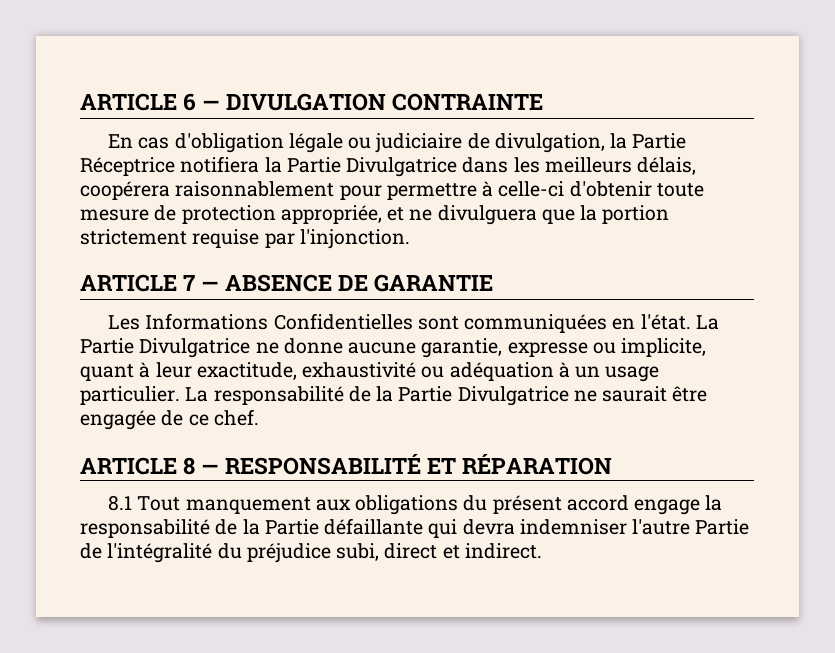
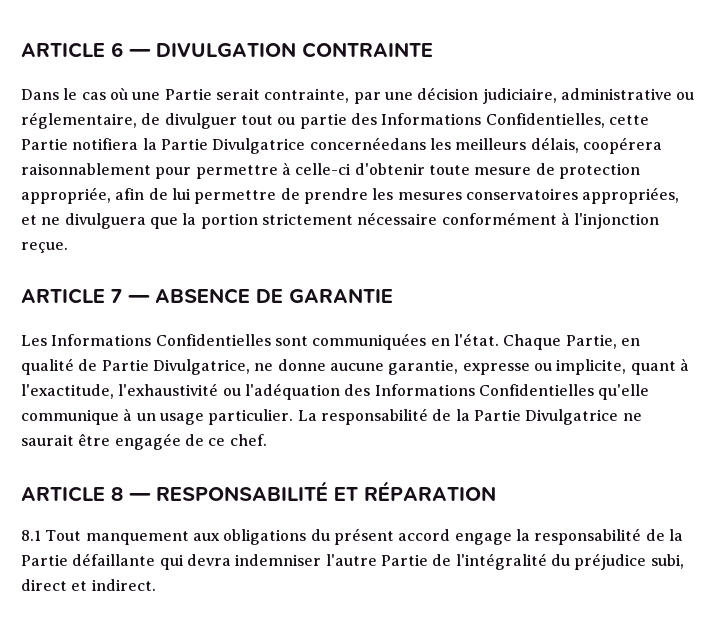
- En cas d'obligation légale ou judiciaire de divulgation, la Partie Réceptrice notifiera la Partie Divulgatrice dans les meilleurs délais, coopérera raisonnablement pour permettre à celle-ci d'obtenir toute mesure de protection appropriée, et ne divulguera que la portion strictement requise par l'injonction.
+ Dans le cas où une Partie serait contrainte, par une décision judiciaire, administrative ou réglementaire, de divulguer tout ou partie des Informations Confidentielles, cette Partie notifiera la Partie Divulgatrice concernéedans les meilleurs délais, coopérera raisonnablement pour permettre à celle-ci d'obtenir toute mesure de protection appropriée, afin de lui permettre de prendre les mesures conservatoires appropriées, et ne divulguera que la portion strictement nécessaire conformément à l'injonction reçue.
- La Partie Divulgatrice ne donne aucune garantie, expresse ou implicite, quant à leur exactitude, exhaustivité ou adéquation à un usage particulier.
+ Chaque Partie, en qualité de Partie Divulgatrice, ne donne aucune garantie, expresse ou implicite, quant à l'exactitude, l'exhaustivité ou l'adéquation des Informations Confidentielles qu'elle communique à un usage particulier.

